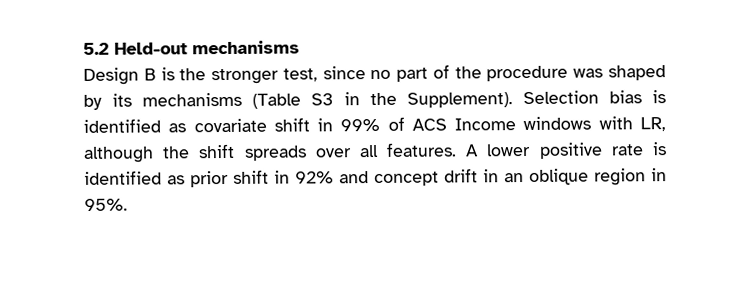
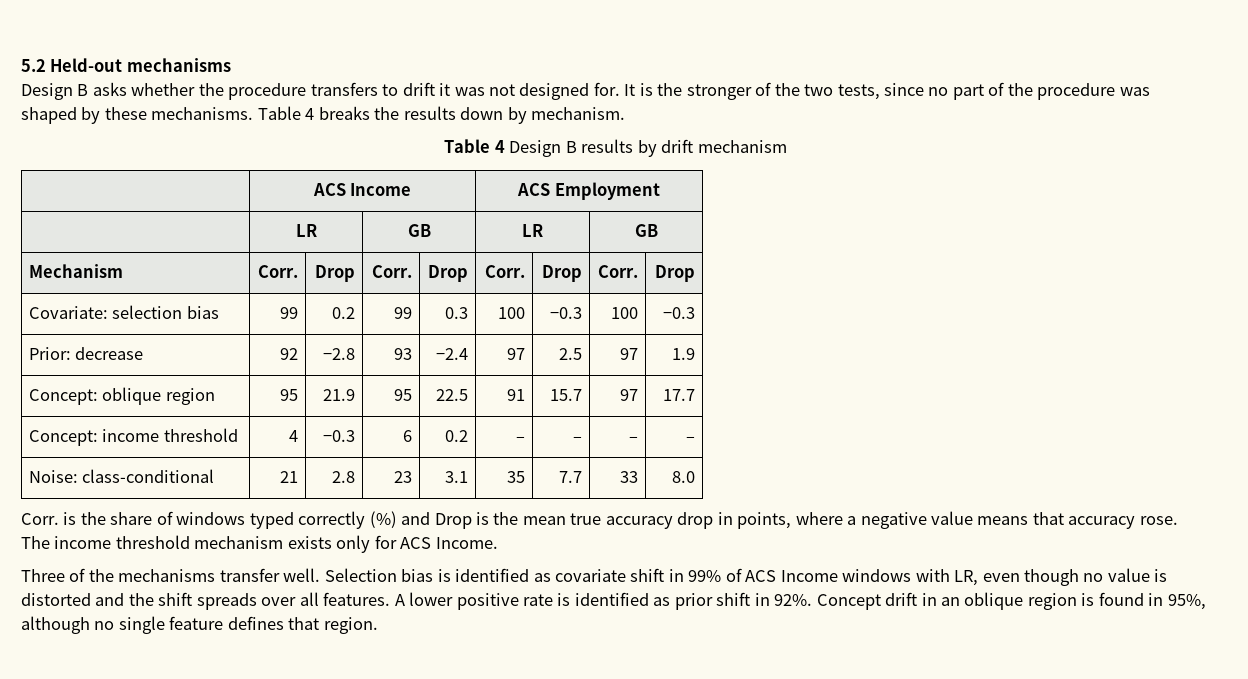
- Design B is the stronger test, since no part of the procedure was shaped by its mechanisms (Table S3 in the Supplement).
+ Design B asks whether the procedure transfers to drift it was not designed for. It is the stronger of the two tests, since no part of the procedure was shaped by these mechanisms. Table 4 breaks the results down by mechanism.
+ Table 4 Design B results by drift mechanism
+ | ACS Income | ACS Employment
+ | LR | GB | LR | GB
+ Mechanism | Corr. | Drop | Corr. | Drop | Corr. | Drop | Corr. | Drop
+ Covariate: selection bias | 99 | 0.2 | 99 | 0.3 | 100 | −0.3 | 100 | −0.3
+ Prior: decrease | 92 | −2.8 | 93 | −2.4 | 97 | 2.5 | 97 | 1.9
+ Concept: oblique region | 95 | 21.9 | 95 | 22.5 | 91 | 15.7 | 97 | 17.7
+ Concept: income threshold | 4 | −0.3 | 6 | 0.2 | – | – | – | –
+ Noise: class-conditional | 21 | 2.8 | 23 | 3.1 | 35 | 7.7 | 33 | 8.0
+ Corr. is the share of windows typed correctly (%) and Drop is the mean true accuracy drop in points, where a negative value means that accuracy rose. The income threshold mechanism exists only for ACS Income.
+ Three of the mechanisms transfer well.
- Selection bias is identified as covariate shift in 99% of ACS Income windows with LR, although the shift spreads over all features.
+ Selection bias is identified as covariate shift in 99% of ACS Income windows with LR, even though no value is distorted and the shift spreads over all features.
- A lower positive rate is identified as prior shift in 92% and concept drift in an oblique region in 95%.
+ A lower positive rate is identified as prior shift in 92%. Concept drift in an oblique region is found in 95%, although no single feature defines that region.

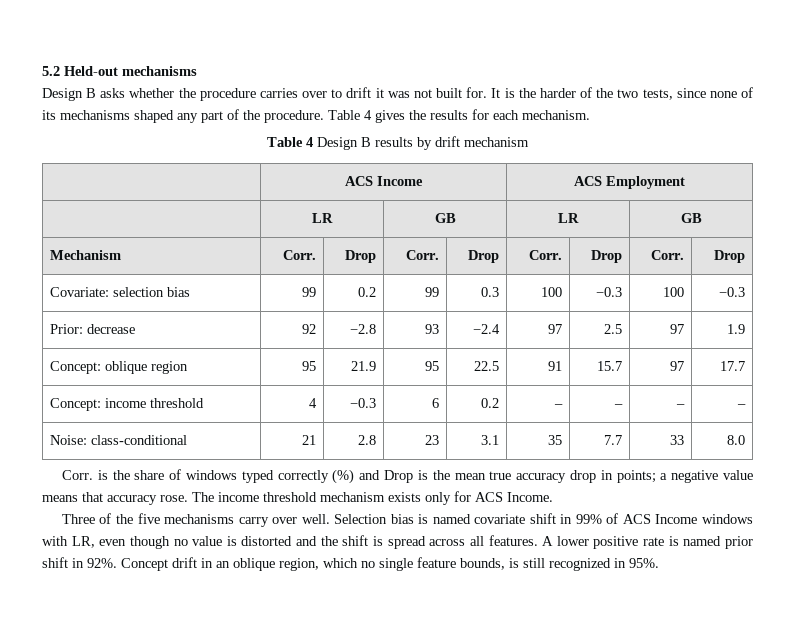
- Design B asks whether the procedure transfers to drift it was not designed for.
+ Design B asks whether the procedure carries over to drift it was not built for.
- It is the stronger of the two tests, since no part of the procedure was shaped by these mechanisms. Table 4 breaks the results down by mechanism.
+ It is the harder of the two tests, since none of its mechanisms shaped any part of the procedure. Table 4 gives the results for each mechanism.
- Corr. is the share of windows typed correctly (%) and Drop is the mean true accuracy drop in points, where a negative value means that accuracy rose.
+ Corr. is the share of windows typed correctly (%) and Drop is the mean true accuracy drop in points; a negative value means that accuracy rose.
- Three of the mechanisms transfer well.
+ Three of the five mechanisms carry over well.
- Selection bias is identified as covariate shift in 99% of ACS Income windows with LR, even though no value is distorted and the shift spreads over all features.
+ Selection bias is named covariate shift in 99% of ACS Income windows with LR, even though no value is distorted and the shift is spread across all features.
- A lower positive rate is identified as prior shift in 92%.
+ A lower positive rate is named prior shift in 92%.
- Concept drift in an oblique region is found in 95%, although no single feature defines that region.
+ Concept drift in an oblique region, which no single feature bounds, is still recognized in 95%.

